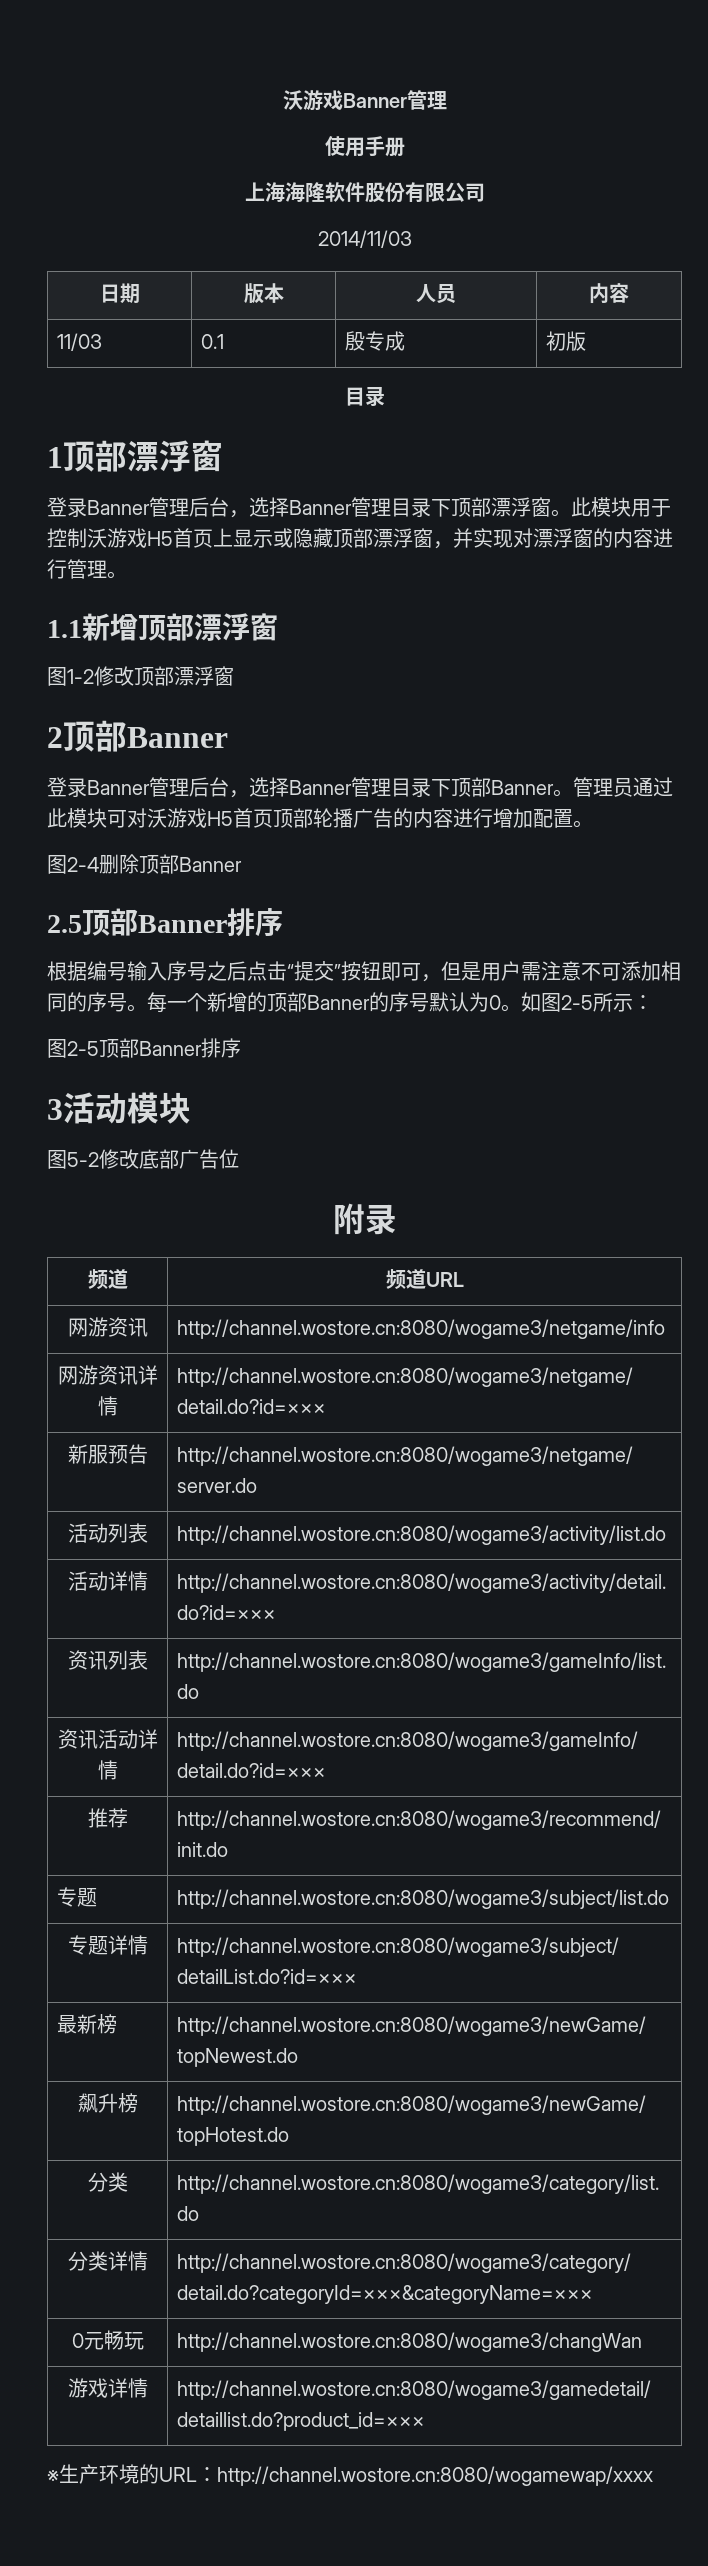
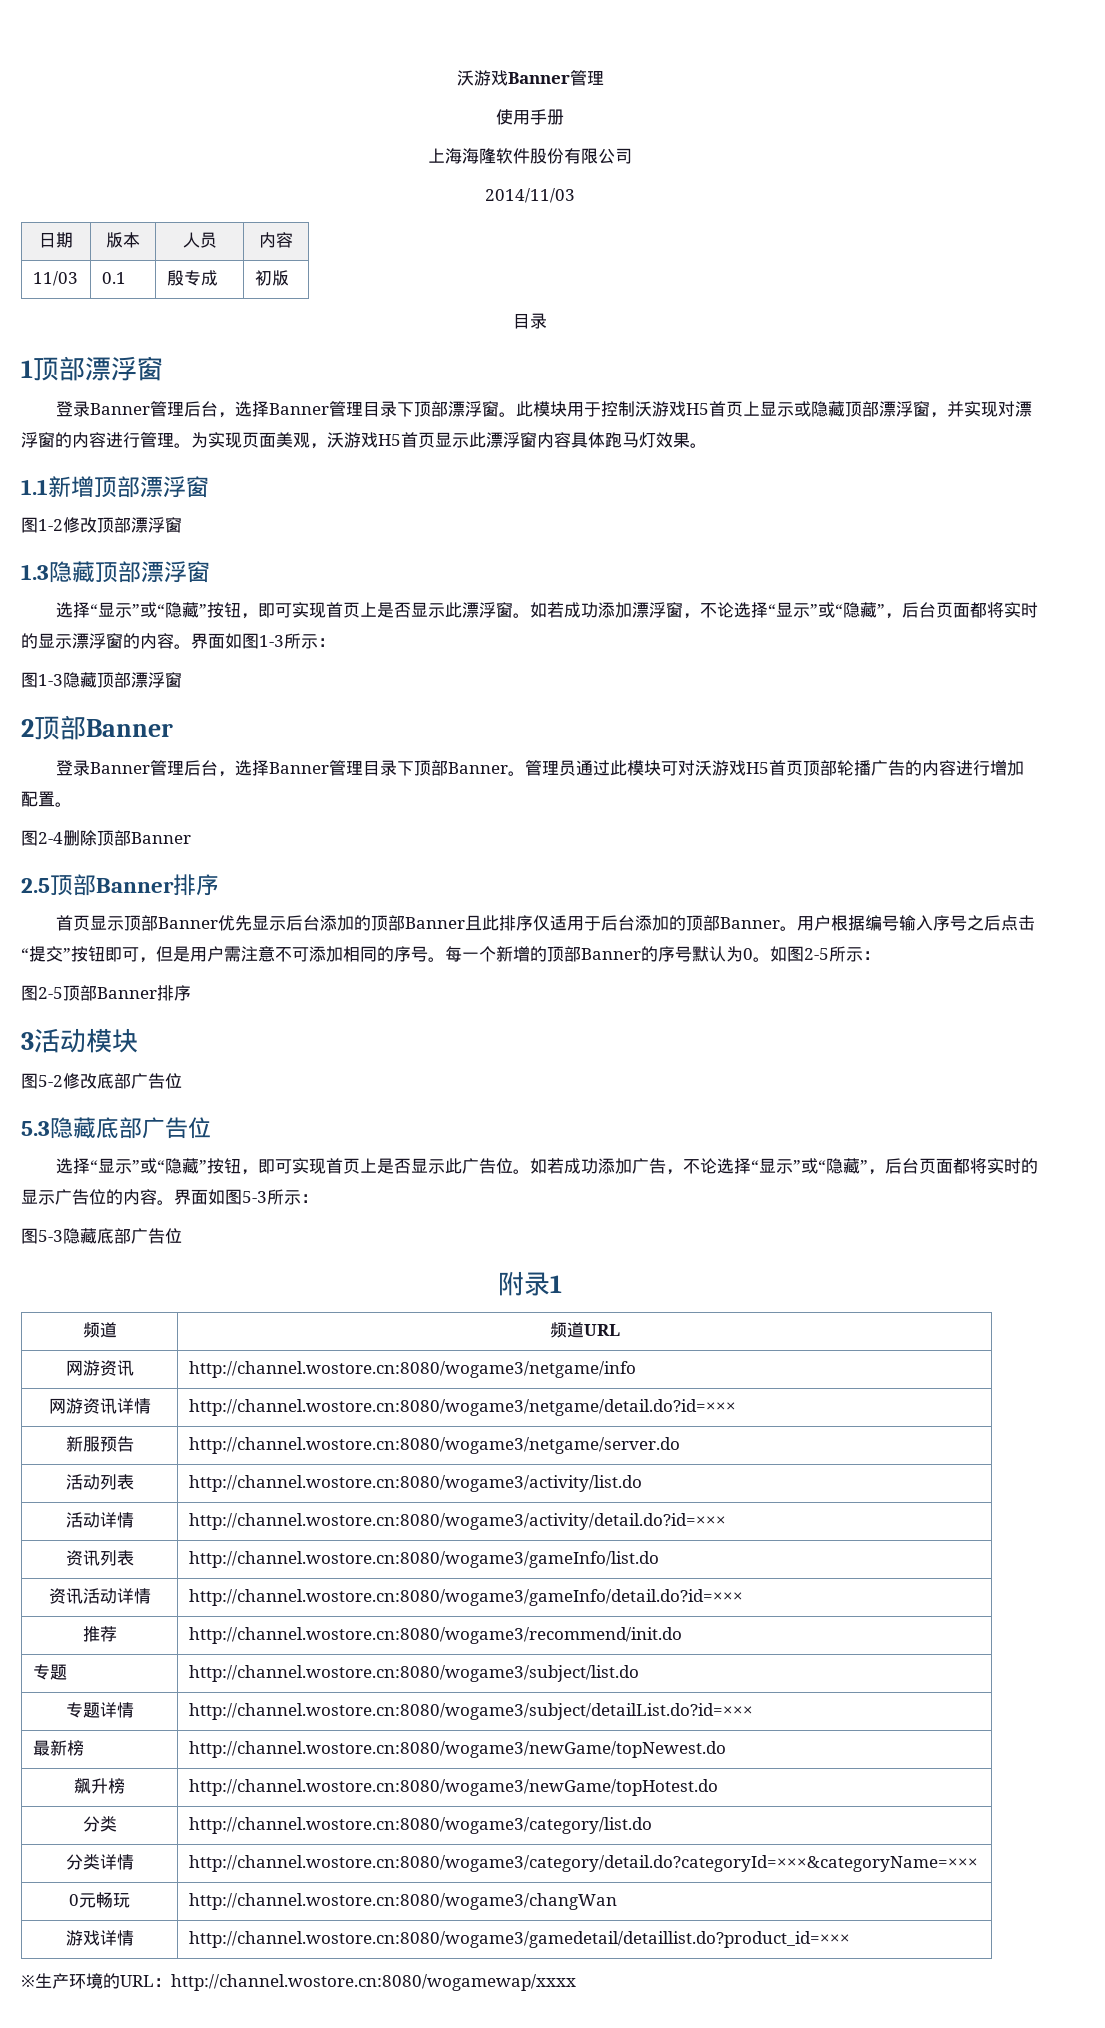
+ 为实现页面美观，沃游戏H5首页显示此漂浮窗内容具体跑马灯效果。
+ 1.3隐藏顶部漂浮窗
+ 选择“显示”或“隐藏”按钮，即可实现首页上是否显示此漂浮窗。如若成功添加漂浮窗，不论选择“显示”或“隐藏”，后台页面都将实时的显示漂浮窗的内容。界面如图1-3所示：
+ 图1-3隐藏顶部漂浮窗
- 根据编号输入序号之后点击“提交”按钮即可，但是用户需注意不可添加相同的序号。
+ 首页显示顶部Banner优先显示后台添加的顶部Banner且此排序仅适用于后台添加的顶部Banner。用户根据编号输入序号之后点击“提交”按钮即可，但是用户需注意不可添加相同的序号。
+ 5.3隐藏底部广告位
+ 选择“显示”或“隐藏”按钮，即可实现首页上是否显示此广告位。如若成功添加广告，不论选择“显示”或“隐藏”，后台页面都将实时的显示广告位的内容。界面如图5-3所示：
+ 图5-3隐藏底部广告位
- 附录
+ 附录1

